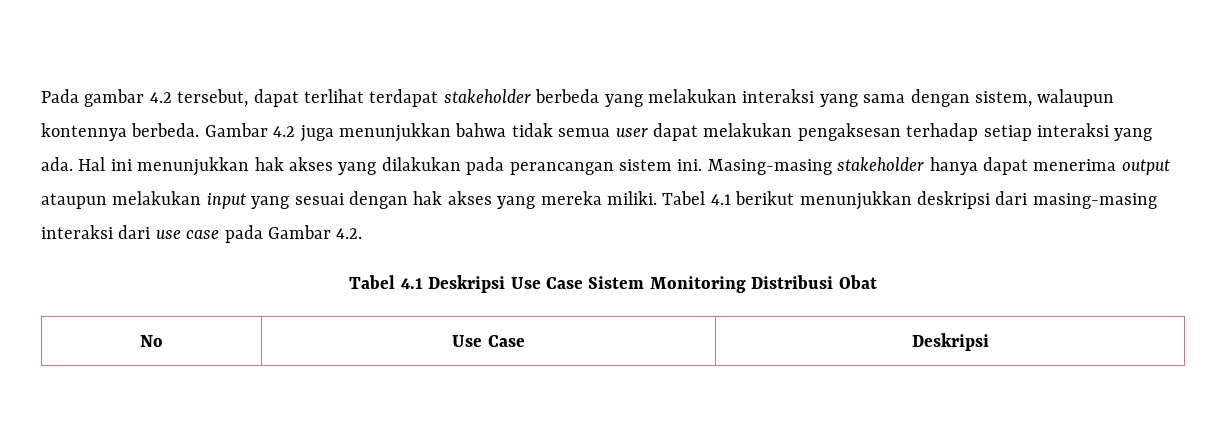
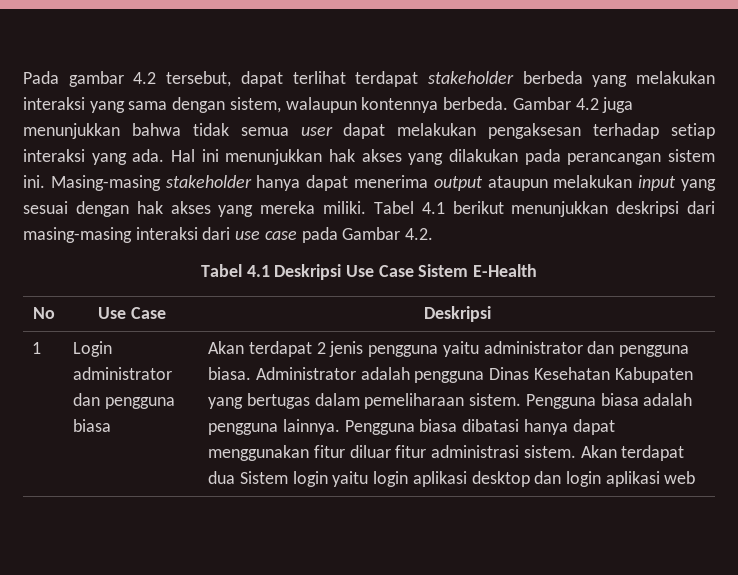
- Tabel 4.1 Deskripsi Use Case Sistem Monitoring Distribusi Obat
+ Tabel 4.1 Deskripsi Use Case Sistem E-Health
+ 1 | Login administrator dan pengguna biasa | Akan terdapat 2 jenis pengguna yaitu administrator dan pengguna biasa. Administrator adalah pengguna Dinas Kesehatan Kabupaten yang bertugas dalam pemeliharaan sistem. Pengguna biasa adalah pengguna lainnya. Pengguna biasa dibatasi hanya dapat menggunakan fitur diluar fitur administrasi sistem. Akan terdapat dua Sistem login yaitu login aplikasi desktop dan login aplikasi web

